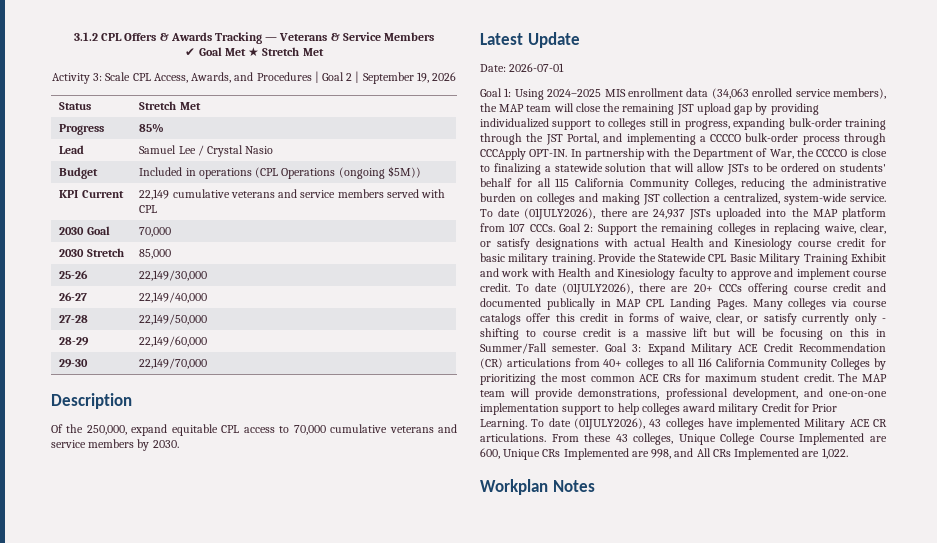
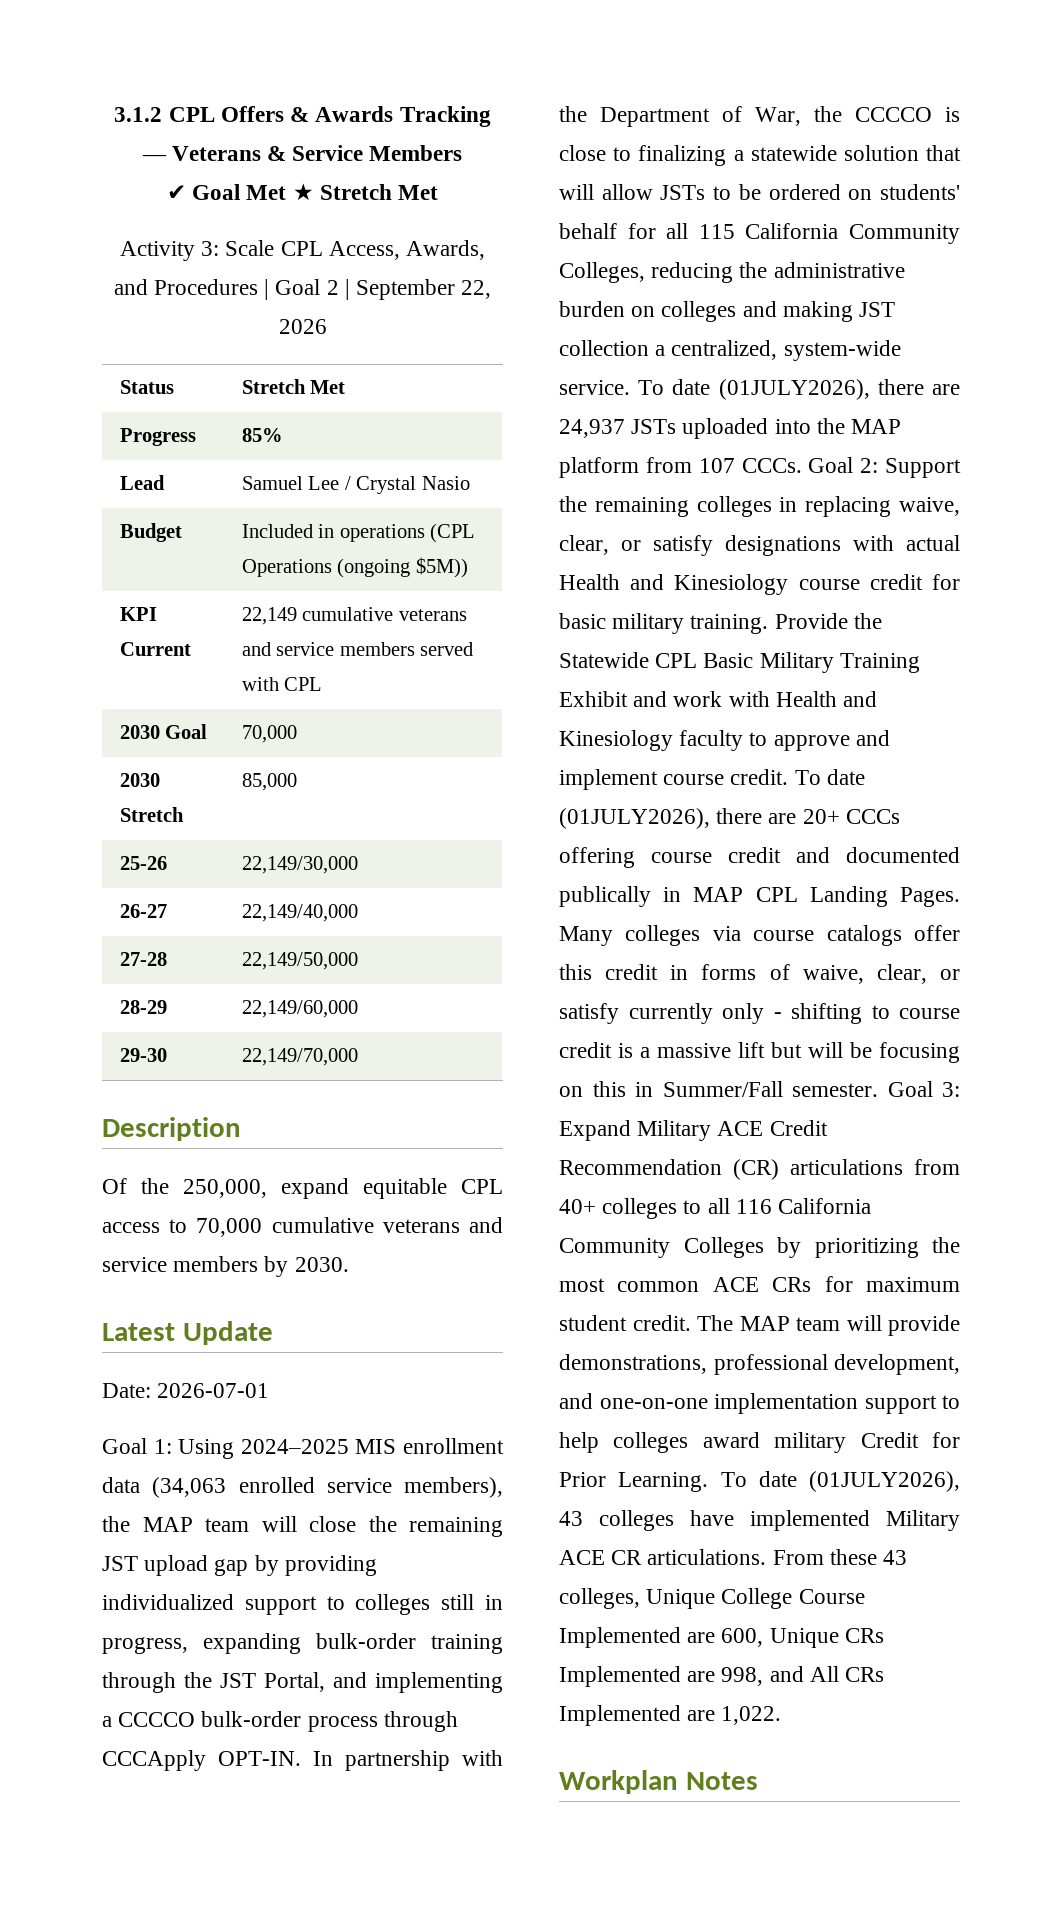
- Activity 3: Scale CPL Access, Awards, and Procedures | Goal 2 | September 19, 2026
+ Activity 3: Scale CPL Access, Awards, and Procedures | Goal 2 | September 22, 2026

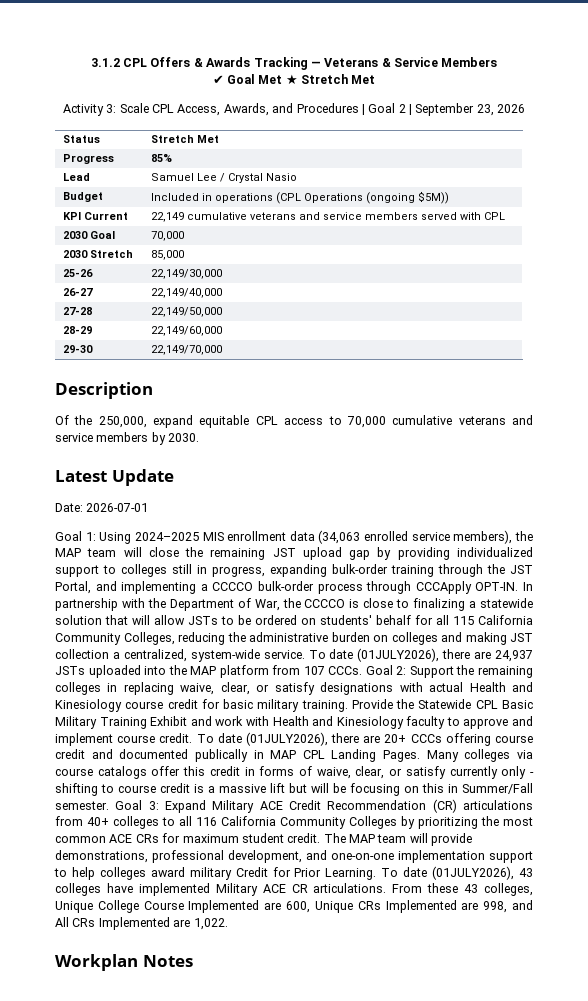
- Activity 3: Scale CPL Access, Awards, and Procedures | Goal 2 | September 22, 2026
+ Activity 3: Scale CPL Access, Awards, and Procedures | Goal 2 | September 23, 2026

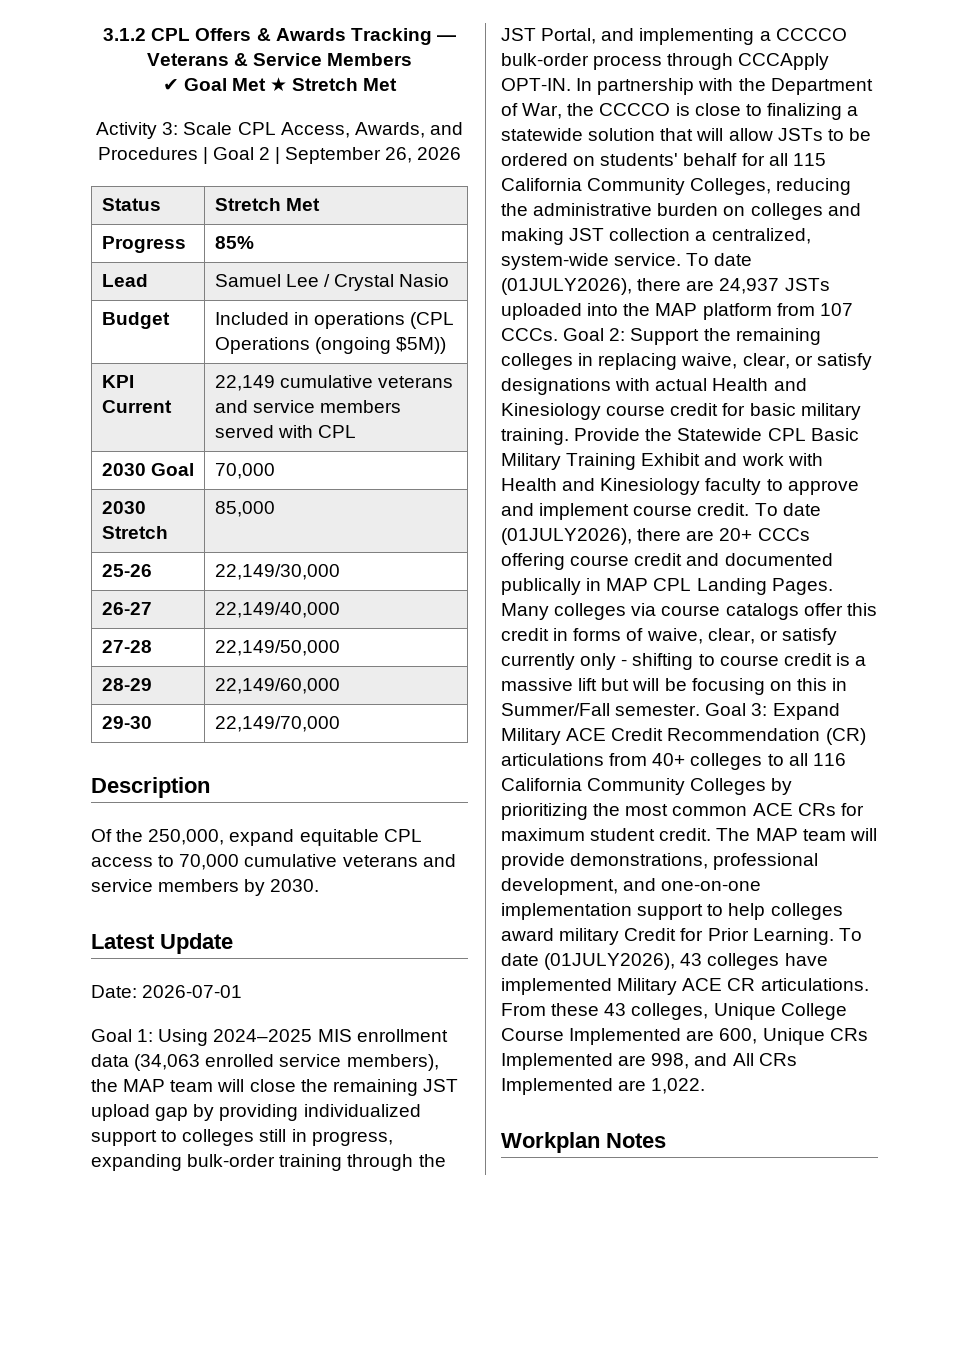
- Activity 3: Scale CPL Access, Awards, and Procedures | Goal 2 | September 23, 2026
+ Activity 3: Scale CPL Access, Awards, and Procedures | Goal 2 | September 26, 2026

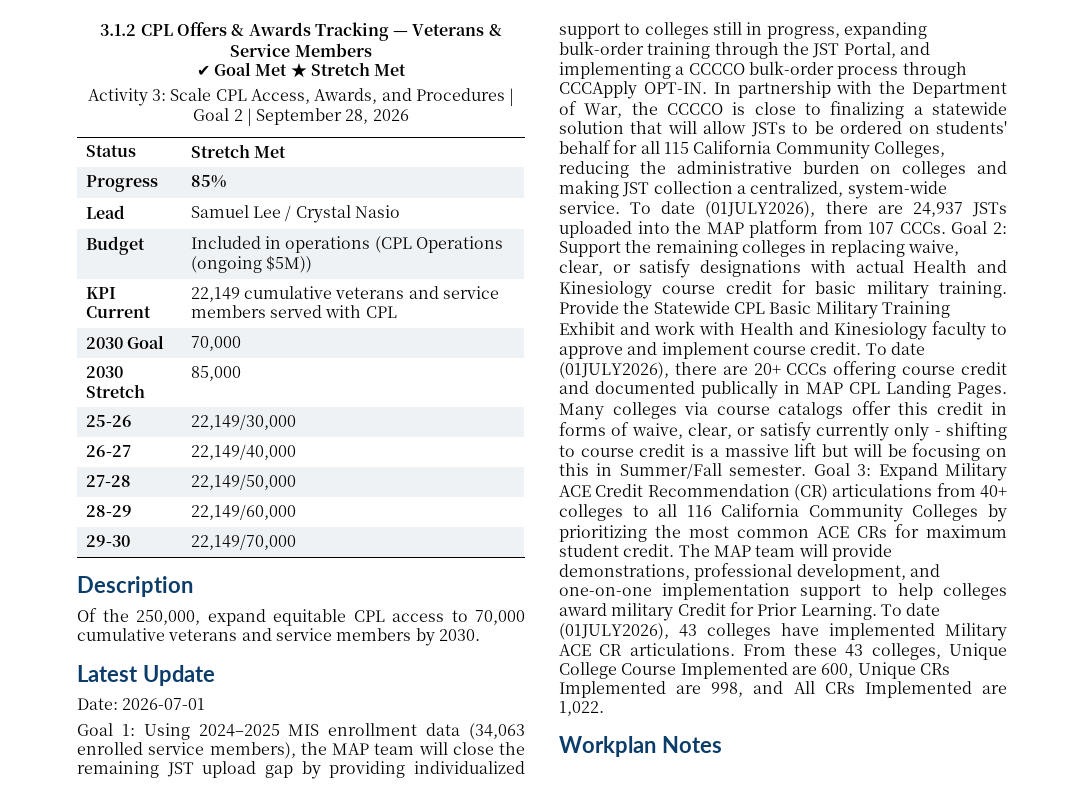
- Activity 3: Scale CPL Access, Awards, and Procedures | Goal 2 | September 26, 2026
+ Activity 3: Scale CPL Access, Awards, and Procedures | Goal 2 | September 28, 2026

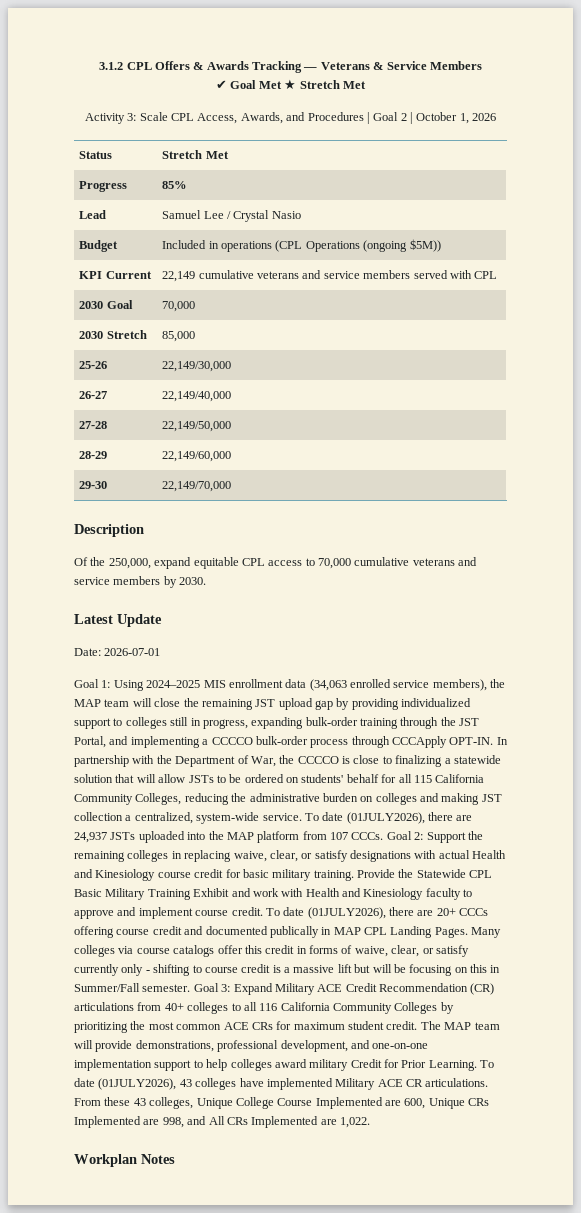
- Activity 3: Scale CPL Access, Awards, and Procedures | Goal 2 | September 28, 2026
+ Activity 3: Scale CPL Access, Awards, and Procedures | Goal 2 | October 1, 2026

